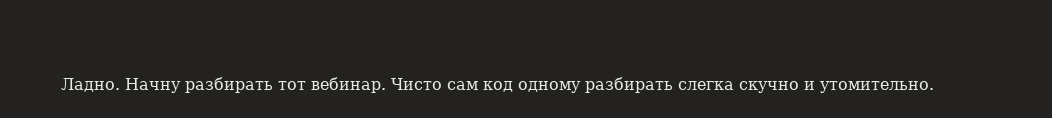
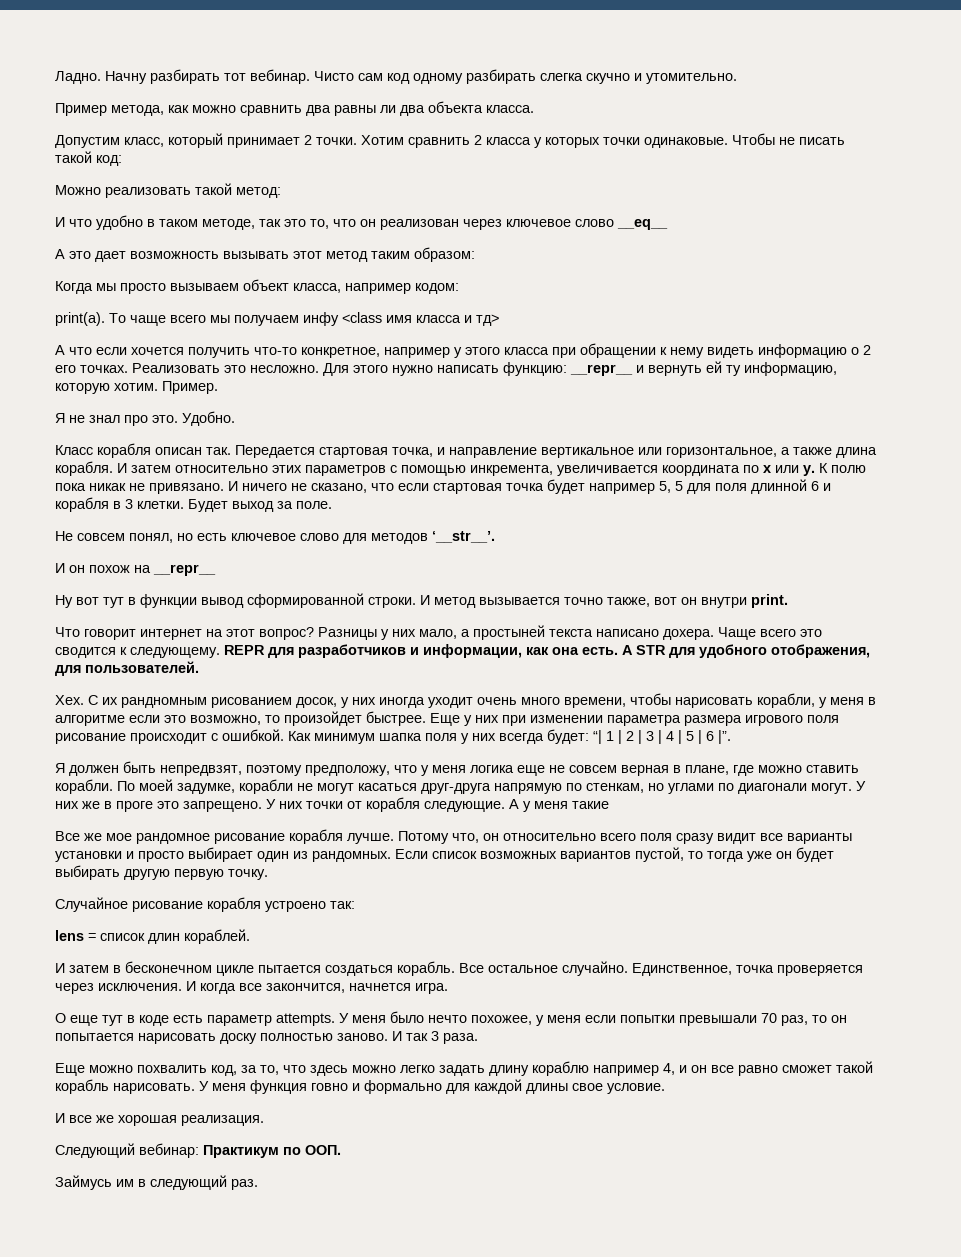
+ Пример метода, как можно сравнить два равны ли два объекта класса.
+ Допустим класс, который принимает 2 точки. Хотим сравнить 2 класса у которых точки одинаковые. Чтобы не писать такой код:
+ Можно реализовать такой метод:
+ И что удобно в таком методе, так это то, что он реализован через ключевое слово __eq__
+ А это дает возможность вызывать этот метод таким образом:
+ Когда мы просто вызываем объект класса, например кодом:
+ print(a). То чаще всего мы получаем инфу <class имя класса и тд>
+ А что если хочется получить что-то конкретное, например у этого класса при обращении к нему видеть информацию о 2 его точках. Реализовать это несложно. Для этого нужно написать функцию: __repr__ и вернуть ей ту информацию, которую хотим. Пример.
+ Я не знал про это. Удобно.
+ Класс корабля описан так. Передается стартовая точка, и направление вертикальное или горизонтальное, а также длина корабля. И затем относительно этих параметров с помощью инкремента, увеличивается координата по x или y. К полю пока никак не привязано. И ничего не сказано, что если стартовая точка будет например 5, 5 для поля длинной 6 и корабля в 3 клетки. Будет выход за поле.
+ Не совсем понял, но есть ключевое слово для методов ‘__str__’.
+ И он похож на __repr__
+ Ну вот тут в функции вывод сформированной строки. И метод вызывается точно также, вот он внутри print.
+ Что говорит интернет на этот вопрос? Разницы у них мало, а простыней текста написано дохера. Чаще всего это сводится к следующему. REPR для разработчиков и информации, как она есть. А STR для удобного отображения, для пользователей.
+ Хех. С их рандномным рисованием досок, у них иногда уходит очень много времени, чтобы нарисовать корабли, у меня в алгоритме если это возможно, то произойдет быстрее. Еще у них при изменении параметра размера игрового поля рисование происходит с ошибкой. Как минимум шапка поля у них всегда будет: “| 1 | 2 | 3 | 4 | 5 | 6 |”.
+ Я должен быть непредвзят, поэтому предположу, что у меня логика еще не совсем верная в плане, где можно ставить корабли. По моей задумке, корабли не могут касаться друг-друга напрямую по стенкам, но углами по диагонали могут. У них же в проге это запрещено. У них точки от корабля следующие. А у меня такие
+ Все же мое рандомное рисование корабля лучше. Потому что, он относительно всего поля сразу видит все варианты установки и просто выбирает один из рандомных. Если список возможных вариантов пустой, то тогда уже он будет выбирать другую первую точку.
+ Случайное рисование корабля устроено так:
+ lens = список длин кораблей.
+ И затем в бесконечном цикле пытается создаться корабль. Все остальное случайно. Единственное, точка проверяется через исключения. И когда все закончится, начнется игра.
+ О еще тут в коде есть параметр attempts. У меня было нечто похожее, у меня если попытки превышали 70 раз, то он попытается нарисовать доску полностью заново. И так 3 раза.
+ Еще можно похвалить код, за то, что здесь можно легко задать длину кораблю например 4, и он все равно сможет такой корабль нарисовать. У меня функция говно и формально для каждой длины свое условие.
+ И все же хорошая реализация.
+ Следующий вебинар: Практикум по ООП.
+ Займусь им в следующий раз.

